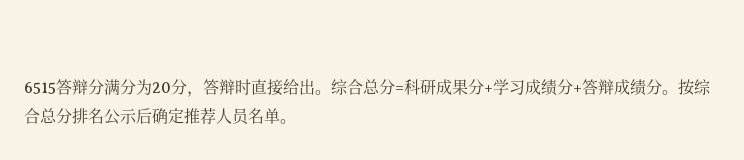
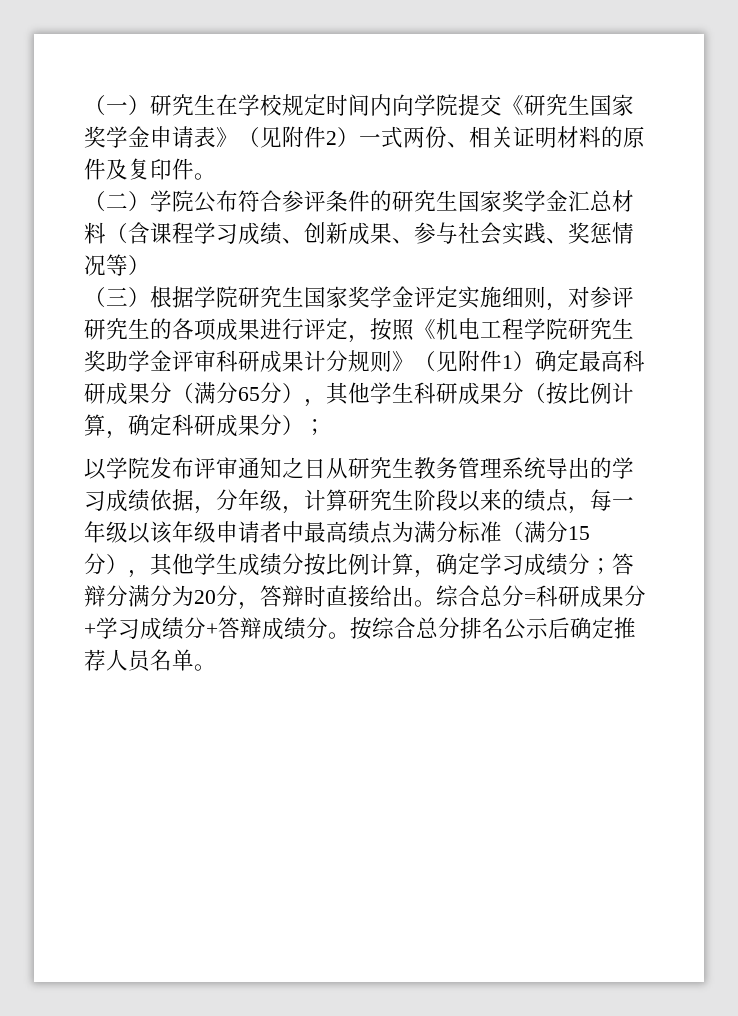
- 6515答辩分满分为20分，答辩时直接给出。
+ （一）研究生在学校规定时间内向学院提交《研究生国家奖学金申请表》（见附件2）一式两份、相关证明材料的原件及复印件。
+ （二）学院公布符合参评条件的研究生国家奖学金汇总材料（含课程学习成绩、创新成果、参与社会实践、奖惩情况等）
+ （三）根据学院研究生国家奖学金评定实施细则，对参评研究生的各项成果进行评定，按照《机电工程学院研究生奖助学金评审科研成果计分规则》（见附件1）确定最高科研成果分（满分65分），其他学生科研成果分（按比例计算，确定科研成果分）；
+ 以学院发布评审通知之日从研究生教务管理系统导出的学习成绩依据，分年级，计算研究生阶段以来的绩点，每一年级以该年级申请者中最高绩点为满分标准（满分15分），其他学生成绩分按比例计算，确定学习成绩分；答辩分满分为20分，答辩时直接给出。

